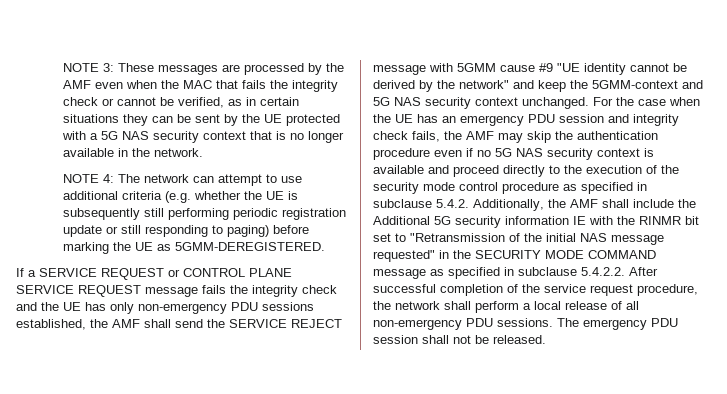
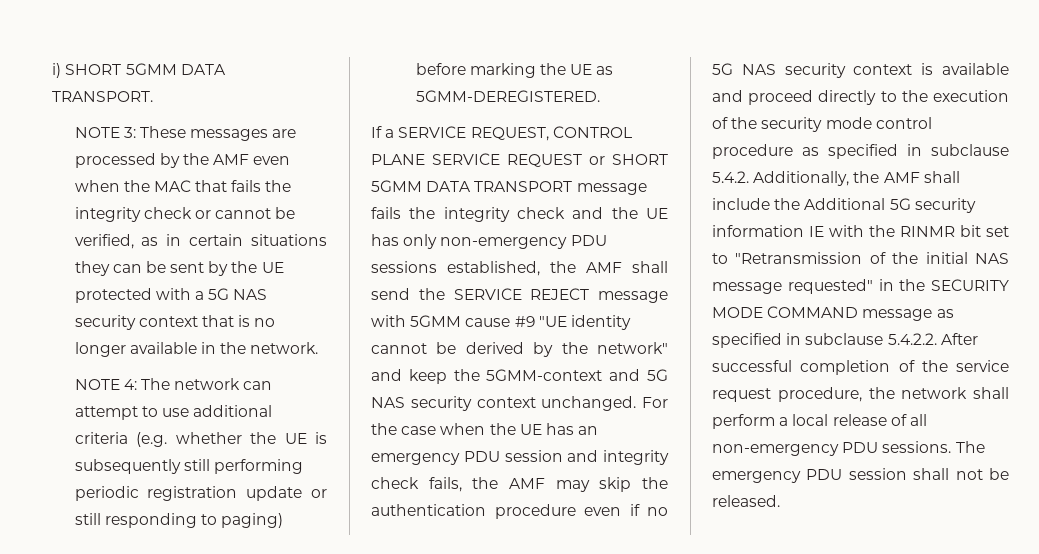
+ i) SHORT 5GMM DATA TRANSPORT.
- If a SERVICE REQUEST or CONTROL PLANE SERVICE REQUEST message fails the integrity check and the UE has only non-emergency PDU sessions established, the AMF shall send the SERVICE REJECT message with 5GMM cause #9 "UE identity cannot be derived by the network" and keep the 5GMM-context and 5G NAS security context unchanged.
+ If a SERVICE REQUEST, CONTROL PLANE SERVICE REQUEST or SHORT 5GMM DATA TRANSPORT message fails the integrity check and the UE has only non-emergency PDU sessions established, the AMF shall send the SERVICE REJECT message with 5GMM cause #9 "UE identity cannot be derived by the network" and keep the 5GMM-context and 5G NAS security context unchanged.

